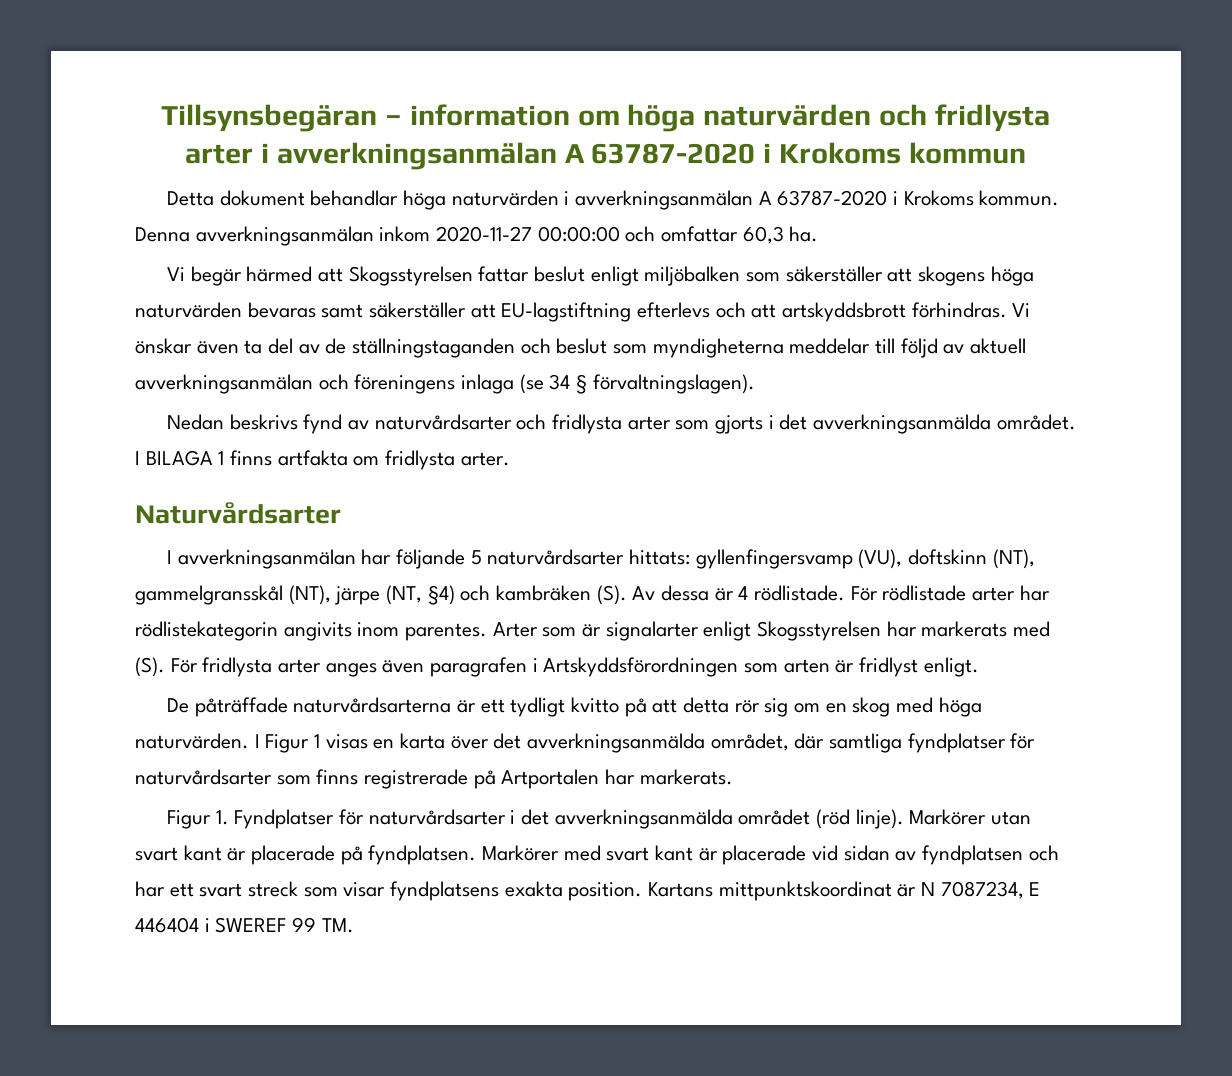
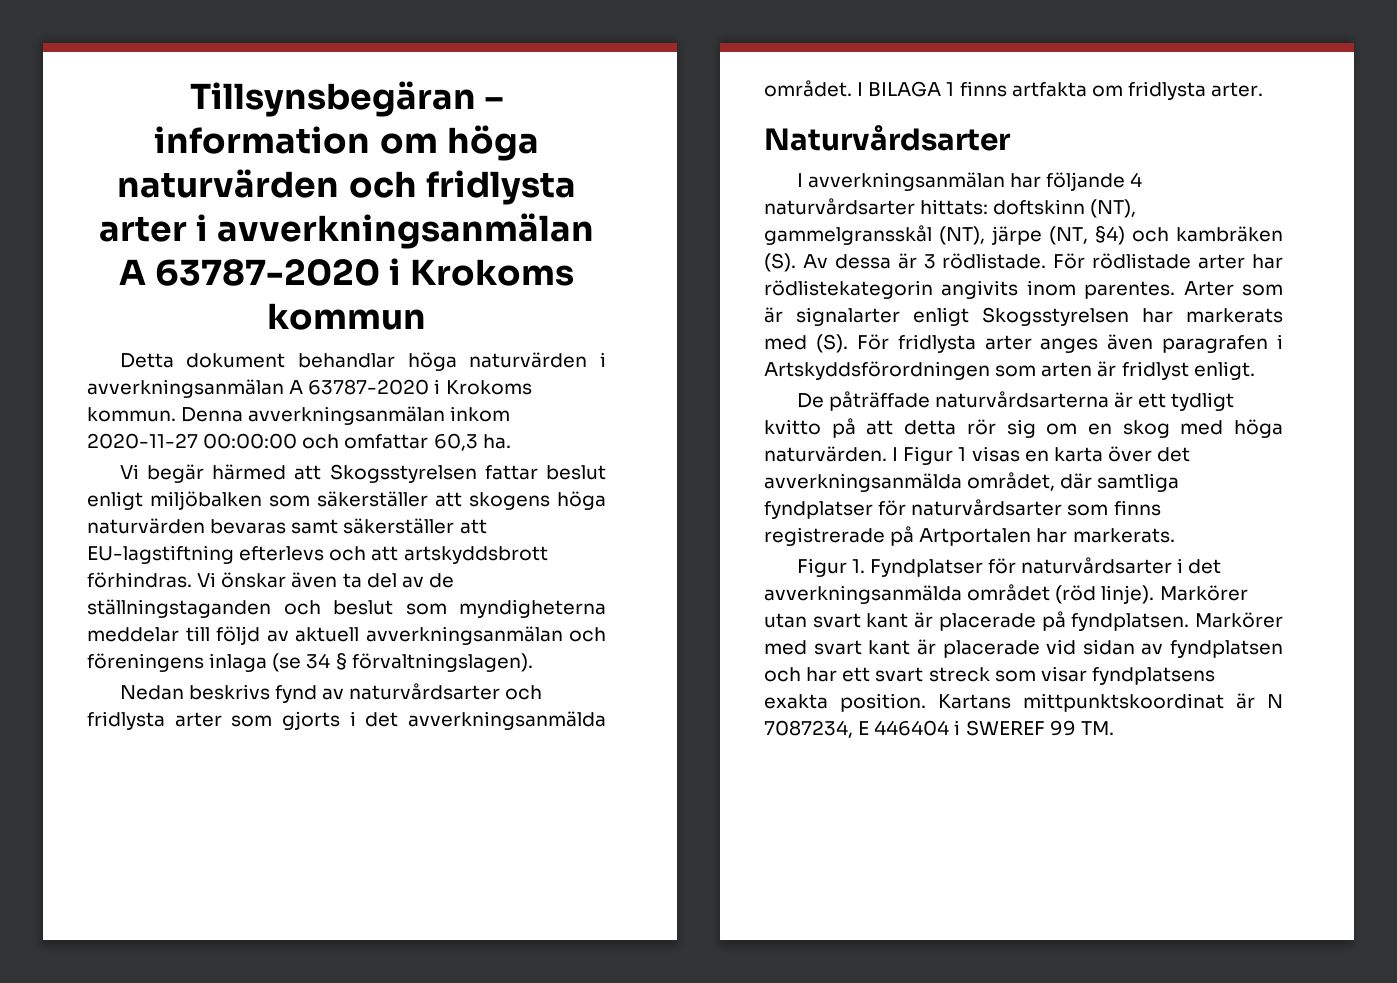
- I avverkningsanmälan har följande 5 naturvårdsarter hittats: gyllenfingersvamp (VU), doftskinn (NT), gammelgransskål (NT), järpe (NT, §4) och kambräken (S). Av dessa är 4 rödlistade.
+ I avverkningsanmälan har följande 4 naturvårdsarter hittats: doftskinn (NT), gammelgransskål (NT), järpe (NT, §4) och kambräken (S). Av dessa är 3 rödlistade.

